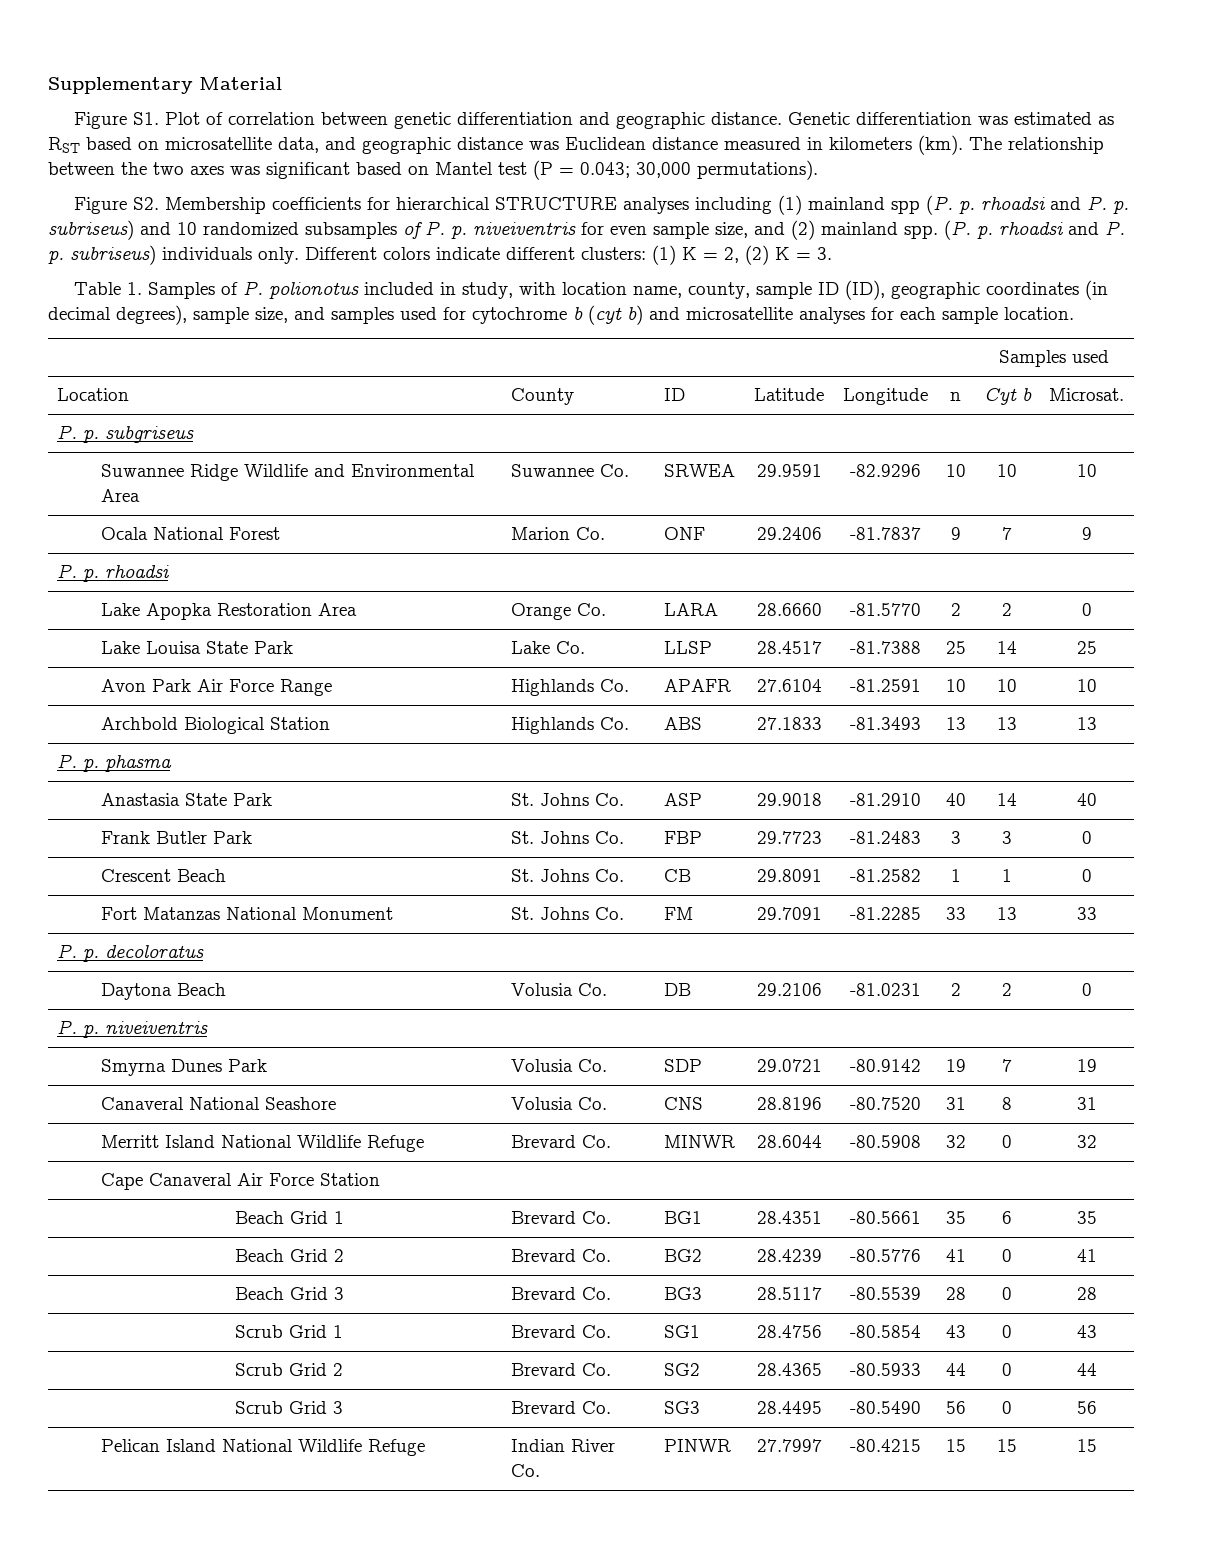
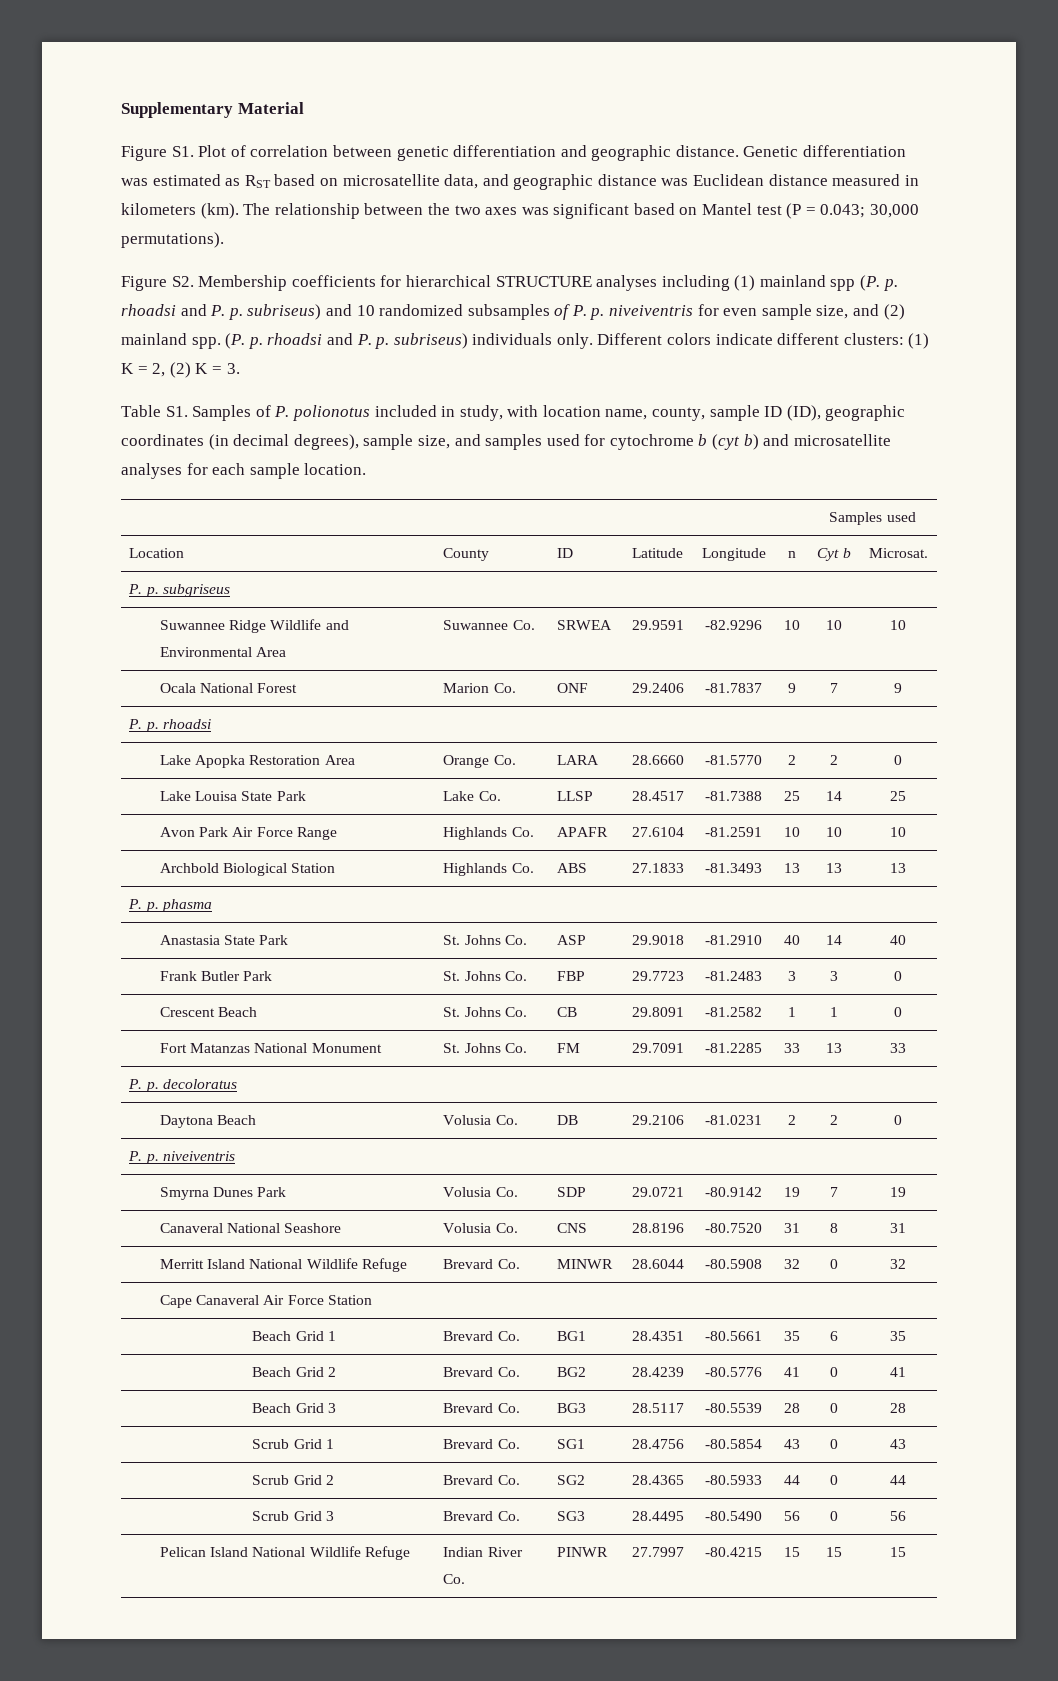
- Table 1. Samples of P. polionotus included in study, with location name, county, sample ID (ID), geographic coordinates (in decimal degrees), sample size, and samples used for cytochrome b (cyt b) and microsatellite analyses for each sample location.
+ Table S1. Samples of P. polionotus included in study, with location name, county, sample ID (ID), geographic coordinates (in decimal degrees), sample size, and samples used for cytochrome b (cyt b) and microsatellite analyses for each sample location.

